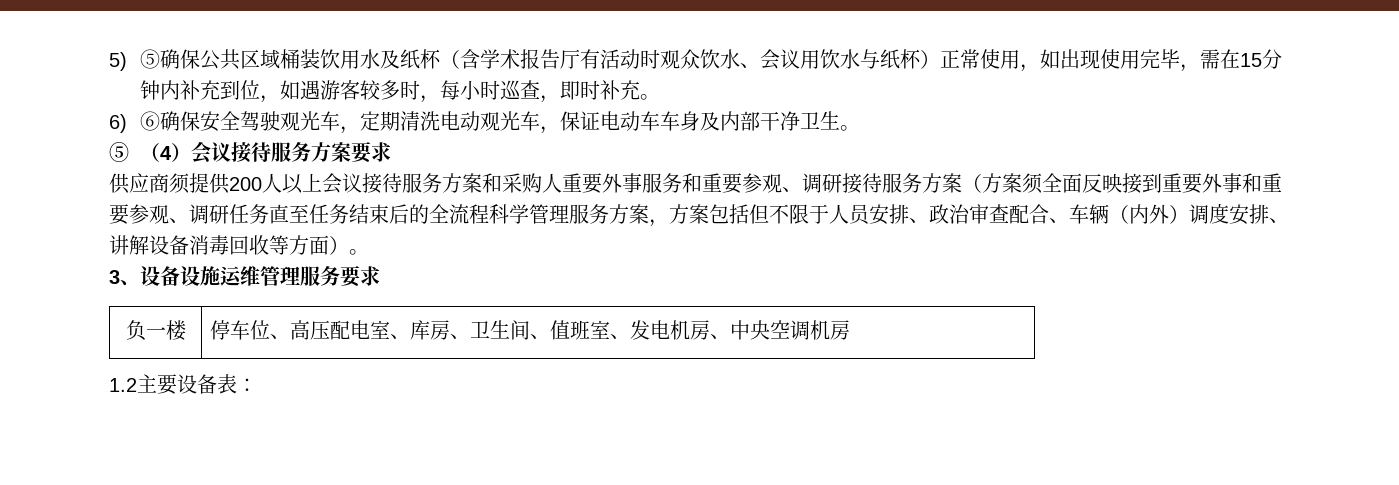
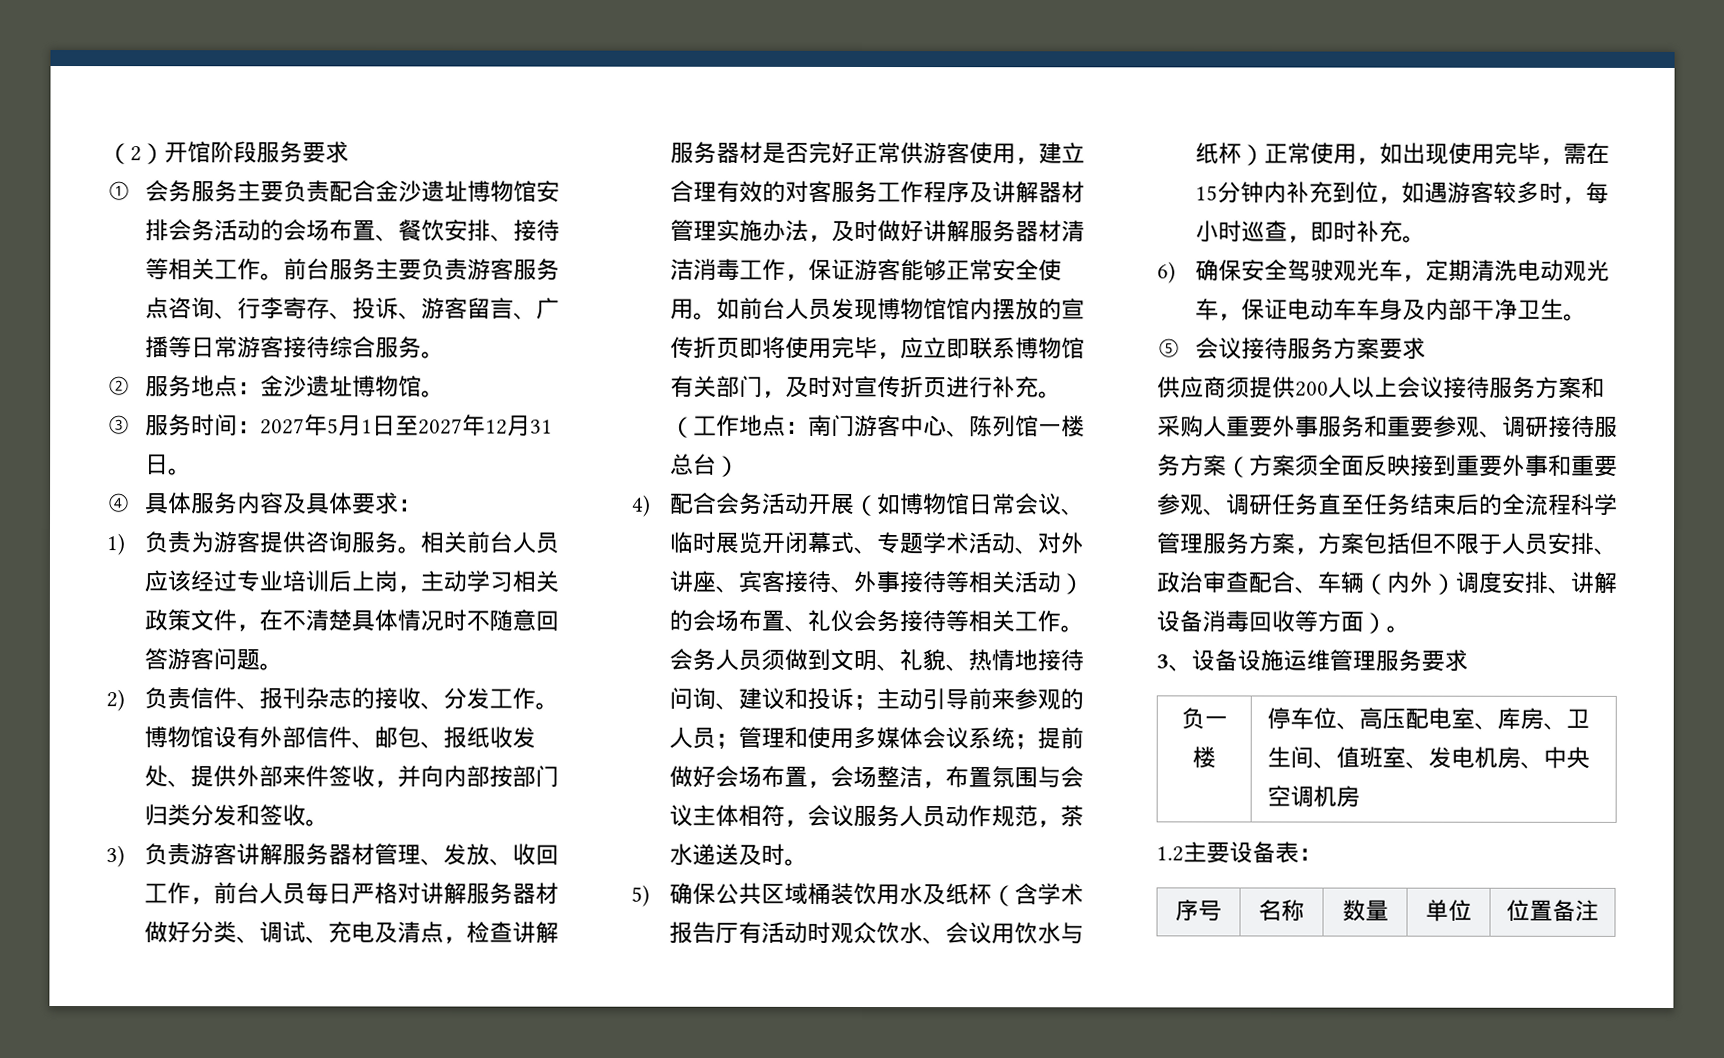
- 5) ⑤确保公共区域桶装饮用水及纸杯（含学术报告厅有活动时观众饮水、会议用饮水与纸杯）正常使用，如出现使用完毕，需在15分钟内补充到位，如遇游客较多时，每小时巡查，即时补充。
+ （2）开馆阶段服务要求
+ ①会务服务主要负责配合金沙遗址博物馆安排会务活动的会场布置、餐饮安排、接待等相关工作。前台服务主要负责游客服务点咨询、行李寄存、投诉、游客留言、广播等日常游客接待综合服务。
+ ②服务地点：金沙遗址博物馆。
+ ③服务时间：2027年5月1日至2027年12月31日。
+ ④具体服务内容及具体要求：
+ 1)负责为游客提供咨询服务。相关前台人员应该经过专业培训后上岗，主动学习相关政策文件，在不清楚具体情况时不随意回答游客问题。
+ 2)负责信件、报刊杂志的接收、分发工作。博物馆设有外部信件、邮包、报纸收发处、提供外部来件签收，并向内部按部门归类分发和签收。
+ 3)负责游客讲解服务器材管理、发放、收回工作，前台人员每日严格对讲解服务器材做好分类、调试、充电及清点，检查讲解服务器材是否完好正常供游客使用，建立合理有效的对客服务工作程序及讲解器材管理实施办法，及时做好讲解服务器材清洁消毒工作，保证游客能够正常安全使用。如前台人员发现博物馆馆内摆放的宣传折页即将使用完毕，应立即联系博物馆有关部门，及时对宣传折页进行补充。（工作地点：南门游客中心、陈列馆一楼总台）
+ 4)配合会务活动开展（如博物馆日常会议、临时展览开闭幕式、专题学术活动、对外讲座、宾客接待、外事接待等相关活动）的会场布置、礼仪会务接待等相关工作。会务人员须做到文明、礼貌、热情地接待问询、建议和投诉；主动引导前来参观的人员；管理和使用多媒体会议系统；提前做好会场布置，会场整洁，布置氛围与会议主体相符，会议服务人员动作规范，茶水递送及时。
+ 5)确保公共区域桶装饮用水及纸杯（含学术报告厅有活动时观众饮水、会议用饮水与纸杯）正常使用，如出现使用完毕，需在15分钟内补充到位，如遇游客较多时，每小时巡查，即时补充。
- 6) ⑥确保安全驾驶观光车，定期清洗电动观光车，保证电动车车身及内部干净卫生。
+ 6)确保安全驾驶观光车，定期清洗电动观光车，保证电动车车身及内部干净卫生。
- ⑤（4）会议接待服务方案要求
+ ⑤会议接待服务方案要求
+ 序号 | 名称 | 数量 | 单位 | 位置备注

